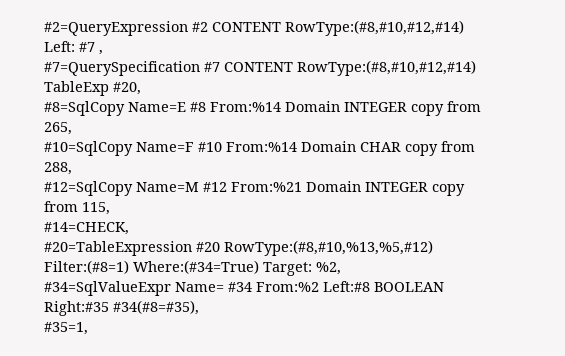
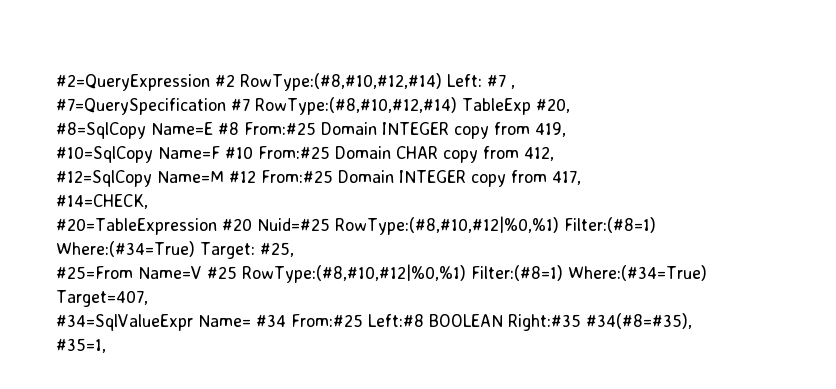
- #2=QueryExpression #2 CONTENT RowType:(#8,#10,#12,#14) Left: #7 ,
+ #2=QueryExpression #2 RowType:(#8,#10,#12,#14) Left: #7 ,
- #7=QuerySpecification #7 CONTENT RowType:(#8,#10,#12,#14) TableExp #20,
+ #7=QuerySpecification #7 RowType:(#8,#10,#12,#14) TableExp #20,
- #8=SqlCopy Name=E #8 From:%14 Domain INTEGER copy from 265,
+ #8=SqlCopy Name=E #8 From:#25 Domain INTEGER copy from 419,
- #10=SqlCopy Name=F #10 From:%14 Domain CHAR copy from 288,
+ #10=SqlCopy Name=F #10 From:#25 Domain CHAR copy from 412,
- #12=SqlCopy Name=M #12 From:%21 Domain INTEGER copy from 115,
+ #12=SqlCopy Name=M #12 From:#25 Domain INTEGER copy from 417,
- #20=TableExpression #20 RowType:(#8,#10,%13,%5,#12) Filter:(#8=1) Where:(#34=True) Target: %2,
+ #20=TableExpression #20 Nuid=#25 RowType:(#8,#10,#12|%0,%1) Filter:(#8=1) Where:(#34=True) Target: #25,
+ #25=From Name=V #25 RowType:(#8,#10,#12|%0,%1) Filter:(#8=1) Where:(#34=True) Target=407,
- #34=SqlValueExpr Name= #34 From:%2 Left:#8 BOOLEAN Right:#35 #34(#8=#35),
+ #34=SqlValueExpr Name= #34 From:#25 Left:#8 BOOLEAN Right:#35 #34(#8=#35),

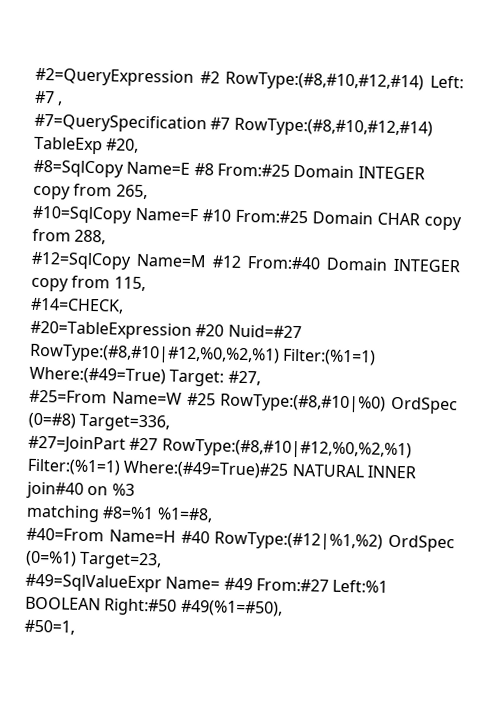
- #8=SqlCopy Name=E #8 From:#25 Domain INTEGER copy from 419,
+ #8=SqlCopy Name=E #8 From:#25 Domain INTEGER copy from 265,
- #10=SqlCopy Name=F #10 From:#25 Domain CHAR copy from 412,
+ #10=SqlCopy Name=F #10 From:#25 Domain CHAR copy from 288,
- #12=SqlCopy Name=M #12 From:#25 Domain INTEGER copy from 417,
+ #12=SqlCopy Name=M #12 From:#40 Domain INTEGER copy from 115,
- #20=TableExpression #20 Nuid=#25 RowType:(#8,#10,#12|%0,%1) Filter:(#8=1) Where:(#34=True) Target: #25,
- #25=From Name=V #25 RowType:(#8,#10,#12|%0,%1) Filter:(#8=1) Where:(#34=True) Target=407,
- #34=SqlValueExpr Name= #34 From:#25 Left:#8 BOOLEAN Right:#35 #34(#8=#35),
- #35=1,
+ #20=TableExpression #20 Nuid=#27 RowType:(#8,#10|#12,%0,%2,%1) Filter:(%1=1) Where:(#49=True) Target: #27,
+ #25=From Name=W #25 RowType:(#8,#10|%0) OrdSpec (0=#8) Target=336,
+ #27=JoinPart #27 RowType:(#8,#10|#12,%0,%2,%1) Filter:(%1=1) Where:(#49=True)#25 NATURAL INNER join#40 on %3
+ matching #8=%1 %1=#8,
+ #40=From Name=H #40 RowType:(#12|%1,%2) OrdSpec (0=%1) Target=23,
+ #49=SqlValueExpr Name= #49 From:#27 Left:%1 BOOLEAN Right:#50 #49(%1=#50),
+ #50=1,

